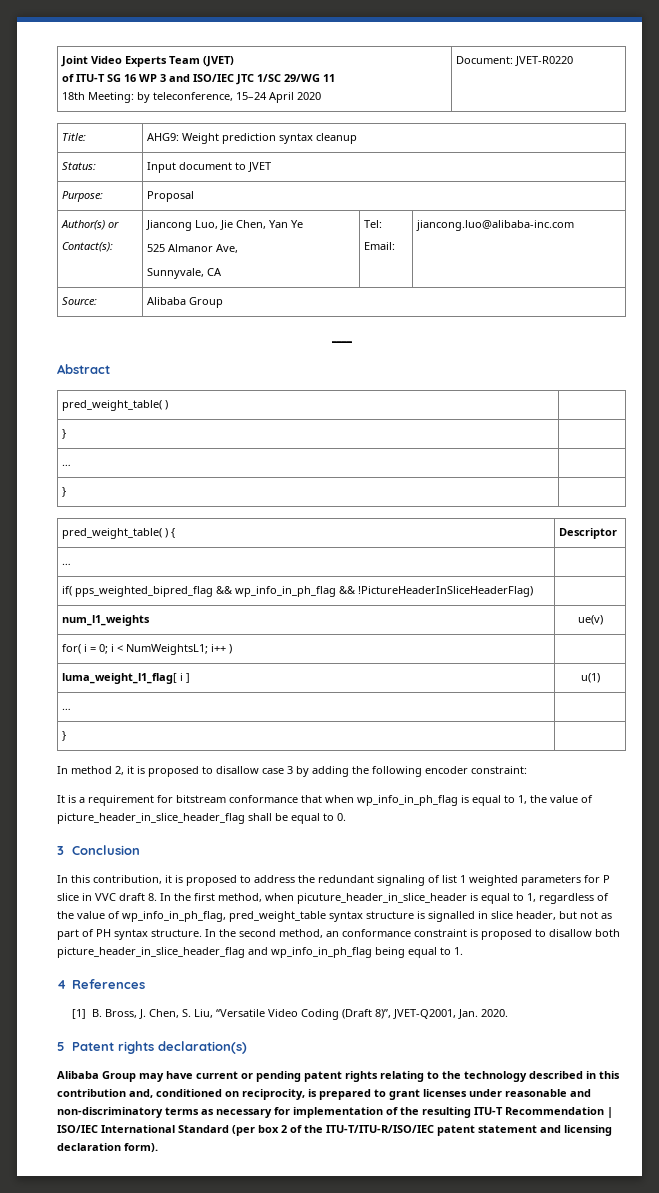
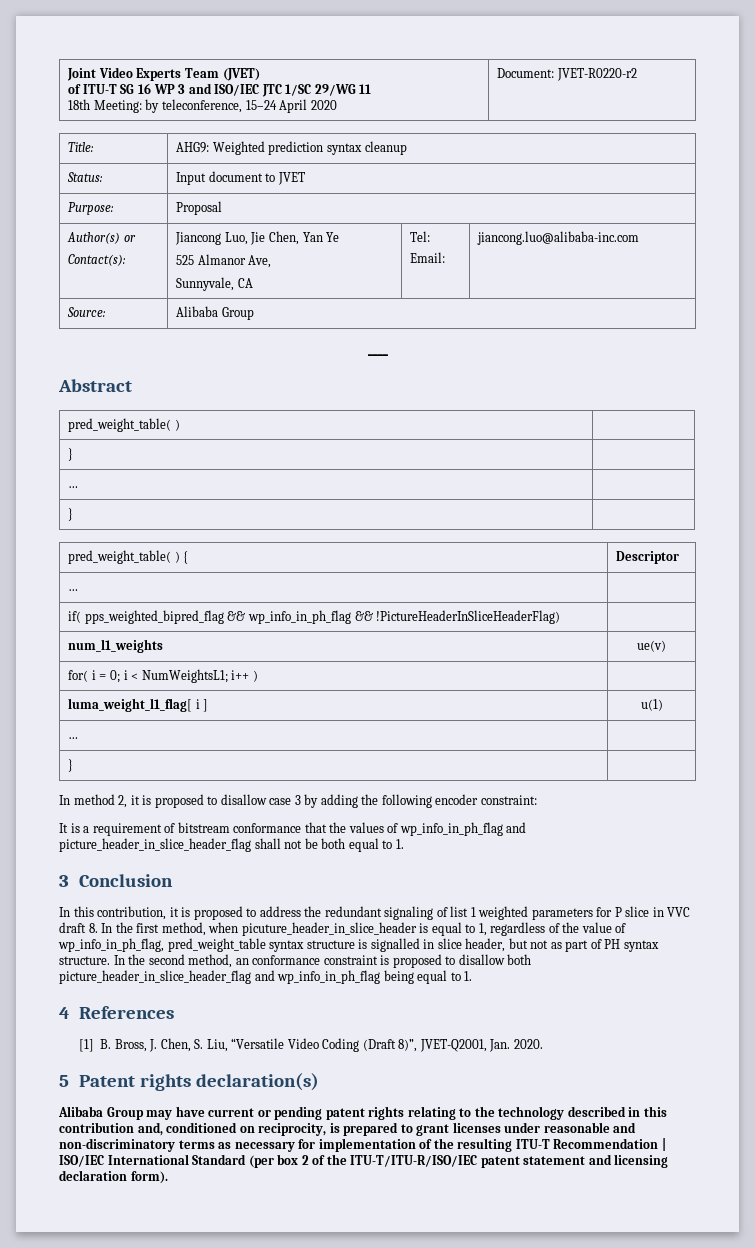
  Joint Video Experts Team (JVET)
  of ITU-T SG 16 WP 3 and ISO/IEC JTC 1/SC 29/WG 11
- 18th Meeting: by teleconference, 15–24 April 2020 | Document: JVET-R0220
+ 18th Meeting: by teleconference, 15–24 April 2020 | Document: JVET-R0220-r2
- Title: | AHG9: Weight prediction syntax cleanup
+ Title: | AHG9: Weighted prediction syntax cleanup
- It is a requirement for bitstream conformance that when wp_info_in_ph_flag is equal to 1, the value of picture_header_in_slice_header_flag shall be equal to 0.
+ It is a requirement of bitstream conformance that the values of wp_info_in_ph_flag and picture_header_in_slice_header_flag shall not be both equal to 1.

